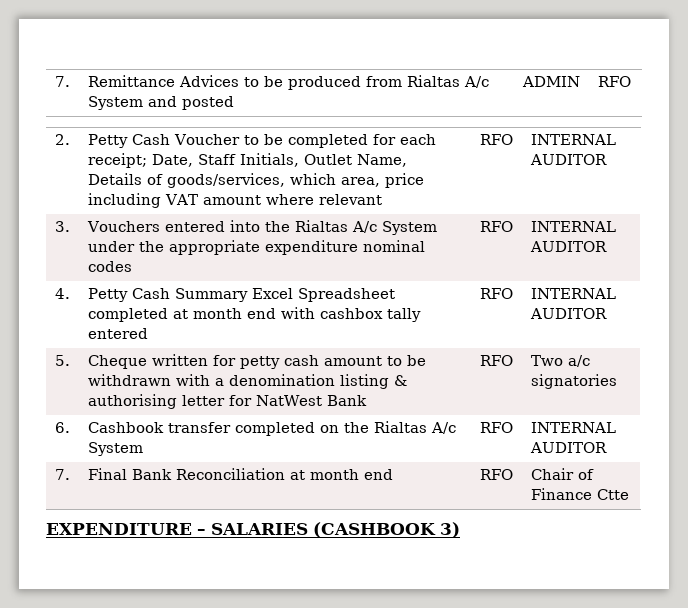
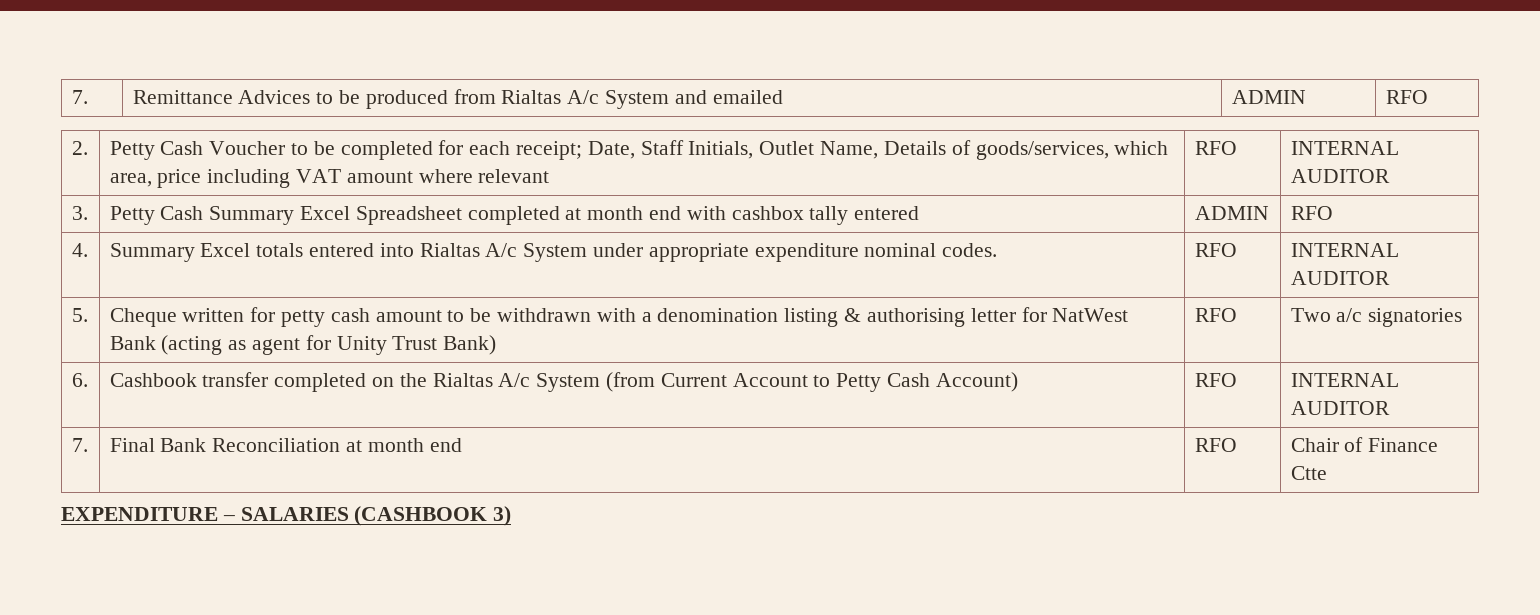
- 7. | Remittance Advices to be produced from Rialtas A/c System and posted | ADMIN | RFO
+ 7. | Remittance Advices to be produced from Rialtas A/c System and emailed | ADMIN | RFO
- 3. | Vouchers entered into the Rialtas A/c System under the appropriate expenditure nominal codes | RFO | INTERNAL AUDITOR
- 4. | Petty Cash Summary Excel Spreadsheet completed at month end with cashbox tally entered | RFO | INTERNAL AUDITOR
+ 3. | Petty Cash Summary Excel Spreadsheet completed at month end with cashbox tally entered | ADMIN | RFO
+ 4. | Summary Excel totals entered into Rialtas A/c System under appropriate expenditure nominal codes. | RFO | INTERNAL AUDITOR
- 5. | Cheque written for petty cash amount to be withdrawn with a denomination listing & authorising letter for NatWest Bank | RFO | Two a/c signatories
+ 5. | Cheque written for petty cash amount to be withdrawn with a denomination listing & authorising letter for NatWest Bank (acting as agent for Unity Trust Bank) | RFO | Two a/c signatories
- 6. | Cashbook transfer completed on the Rialtas A/c System | RFO | INTERNAL AUDITOR
+ 6. | Cashbook transfer completed on the Rialtas A/c System (from Current Account to Petty Cash Account) | RFO | INTERNAL AUDITOR

